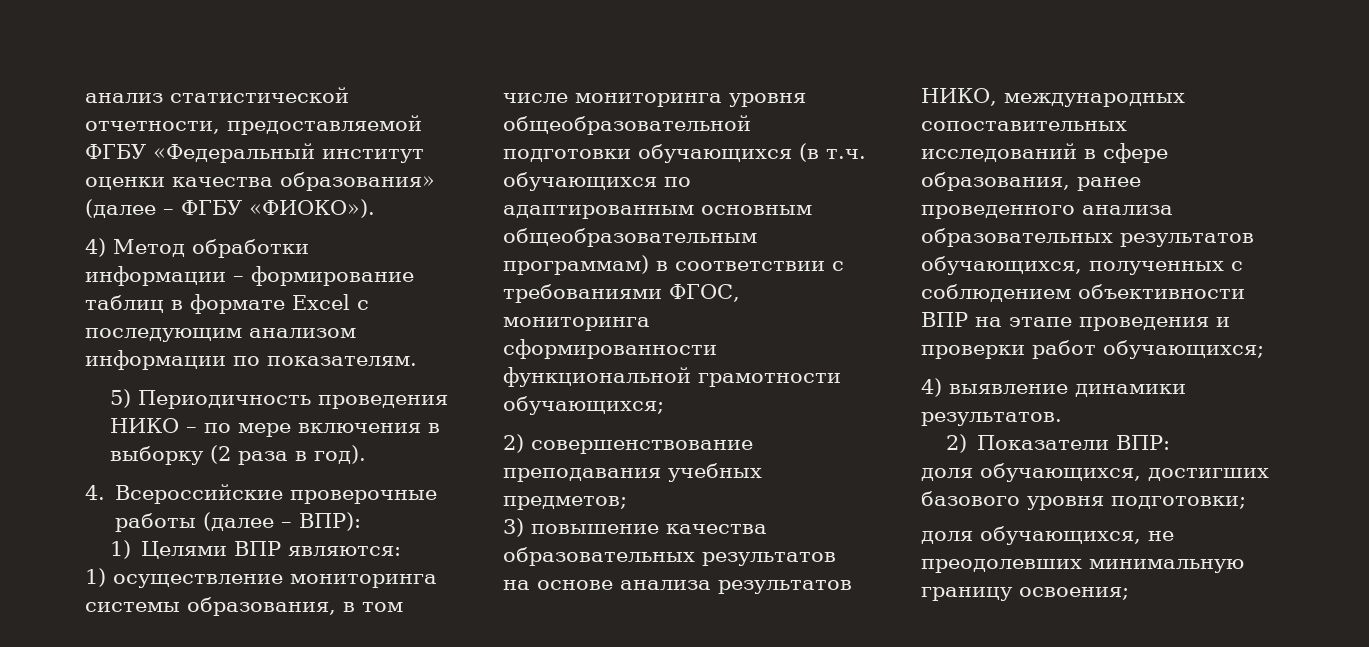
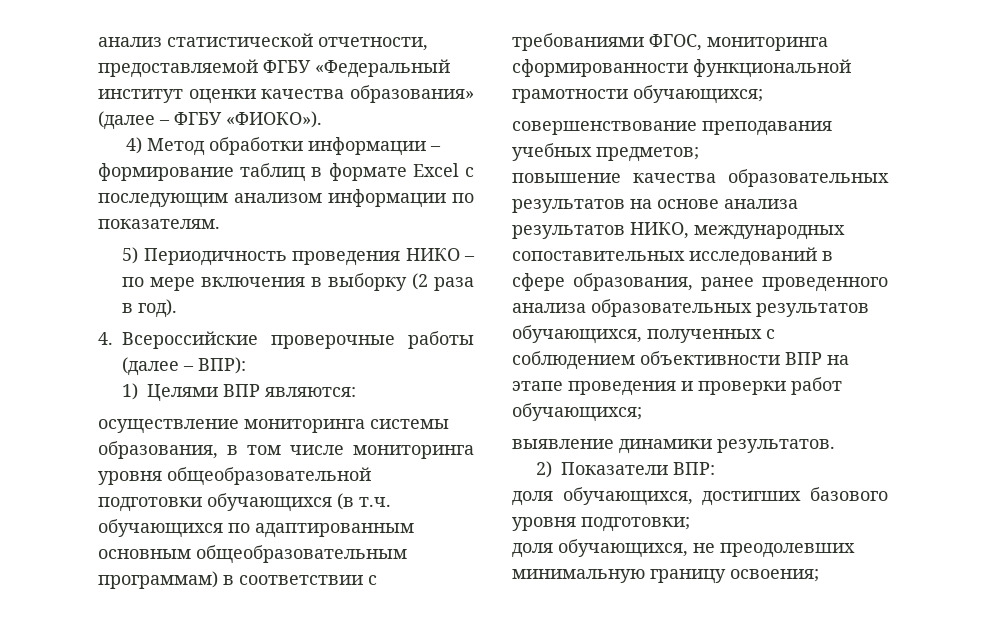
- 1) осуществление мониторинга системы образования, в том числе мониторинга уровня общеобразовательной подготовки обучающихся (в т.ч. обучающихся по адаптированным основным общеобразовательным программам) в соответствии с требованиями ФГОС, мониторинга сформированности функциональной грамотности обучающихся;
+ осуществление мониторинга системы образования, в том числе мониторинга уровня общеобразовательной подготовки обучающихся (в т.ч. обучающихся по адаптированным основным общеобразовательным программам) в соответствии с требованиями ФГОС, мониторинга сформированности функциональной грамотности обучающихся;
- 2) совершенствование преподавания учебных предметов;
+ совершенствование преподавания учебных предметов;
- 3) повышение качества образовательных результатов на основе анализа результатов НИКО, международных сопоставительных исследований в сфере образования, ранее проведенного анализа образовательных результатов обучающихся, полученных с соблюдением объективности ВПР на этапе проведения и проверки работ обучающихся;
+ повышение качества образовательных результатов на основе анализа результатов НИКО, международных сопоставительных исследований в сфере образования, ранее проведенного анализа образовательных результатов обучающихся, полученных с соблюдением объективности ВПР на этапе проведения и проверки работ обучающихся;
- 4) выявление динамики результатов.
+ выявление динамики результатов.

